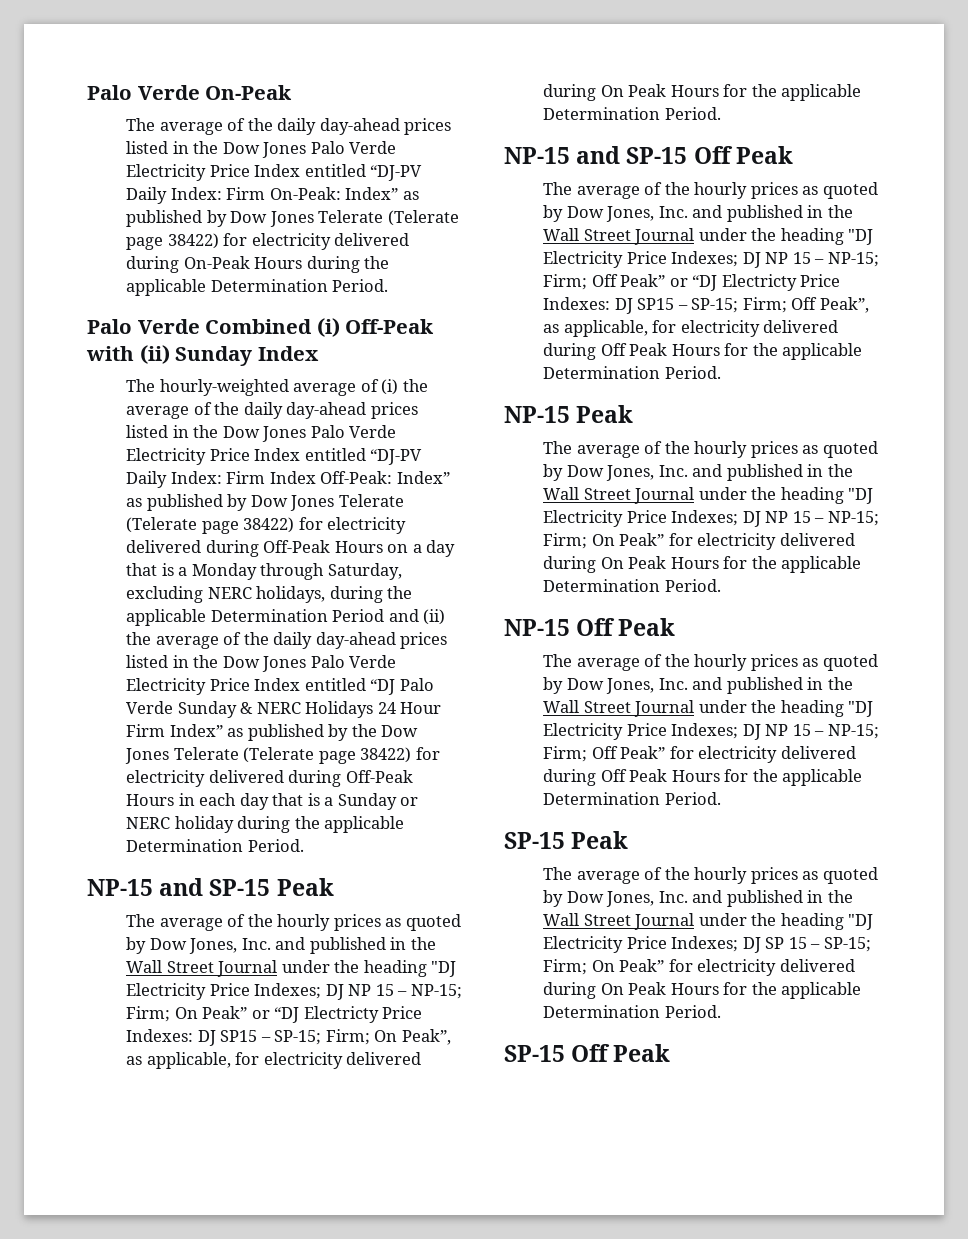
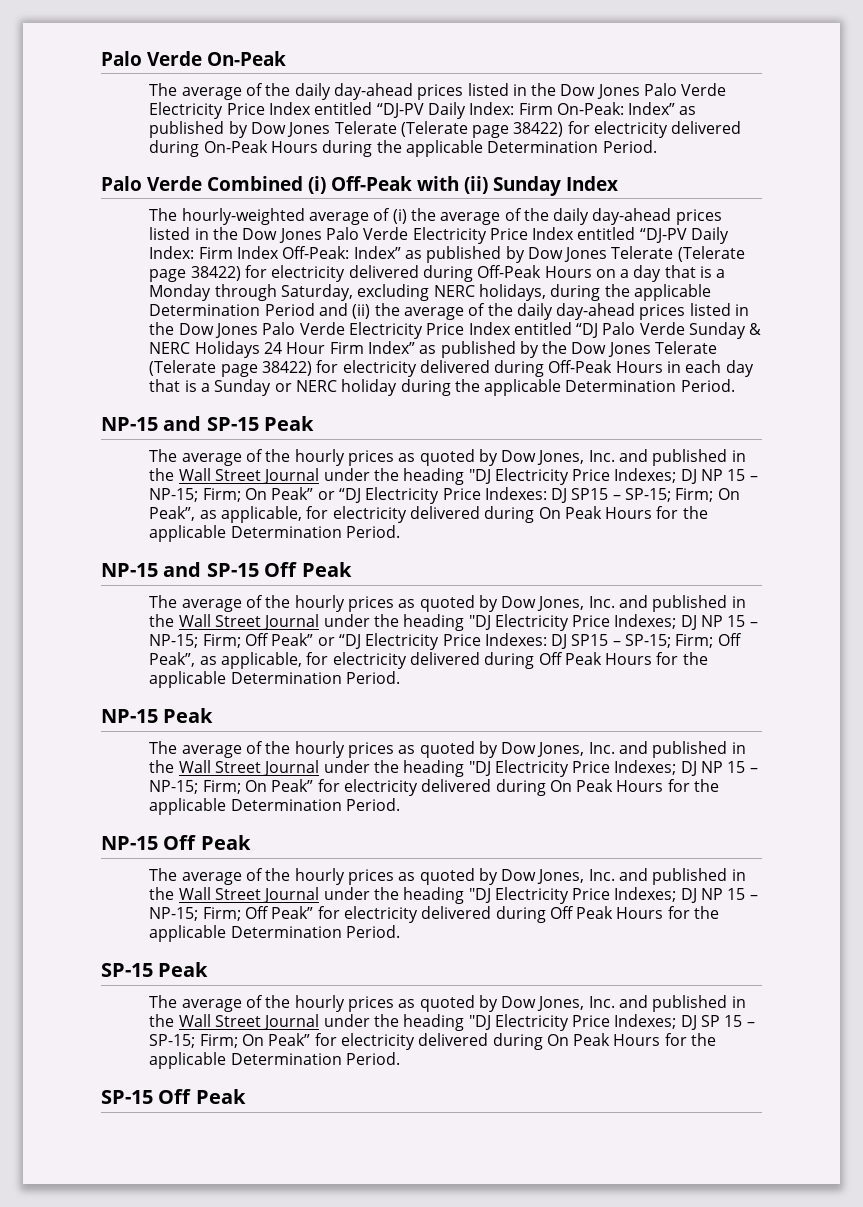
- The average of the hourly prices as quoted by Dow Jones, Inc. and published in the Wall Street Journal under the heading "DJ Electricity Price Indexes; DJ NP 15 – NP-15; Firm; On Peak” or “DJ Electricty Price Indexes: DJ SP15 – SP-15; Firm; On Peak”, as applicable, for electricity delivered during On Peak Hours for the applicable Determination Period.
+ The average of the hourly prices as quoted by Dow Jones, Inc. and published in the Wall Street Journal under the heading "DJ Electricity Price Indexes; DJ NP 15 – NP-15; Firm; On Peak” or “DJ Electricity Price Indexes: DJ SP15 – SP-15; Firm; On Peak”, as applicable, for electricity delivered during On Peak Hours for the applicable Determination Period.
- The average of the hourly prices as quoted by Dow Jones, Inc. and published in the Wall Street Journal under the heading "DJ Electricity Price Indexes; DJ NP 15 – NP-15; Firm; Off Peak” or “DJ Electricty Price Indexes: DJ SP15 – SP-15; Firm; Off Peak”, as applicable, for electricity delivered during Off Peak Hours for the applicable Determination Period.
+ The average of the hourly prices as quoted by Dow Jones, Inc. and published in the Wall Street Journal under the heading "DJ Electricity Price Indexes; DJ NP 15 – NP-15; Firm; Off Peak” or “DJ Electricity Price Indexes: DJ SP15 – SP-15; Firm; Off Peak”, as applicable, for electricity delivered during Off Peak Hours for the applicable Determination Period.

